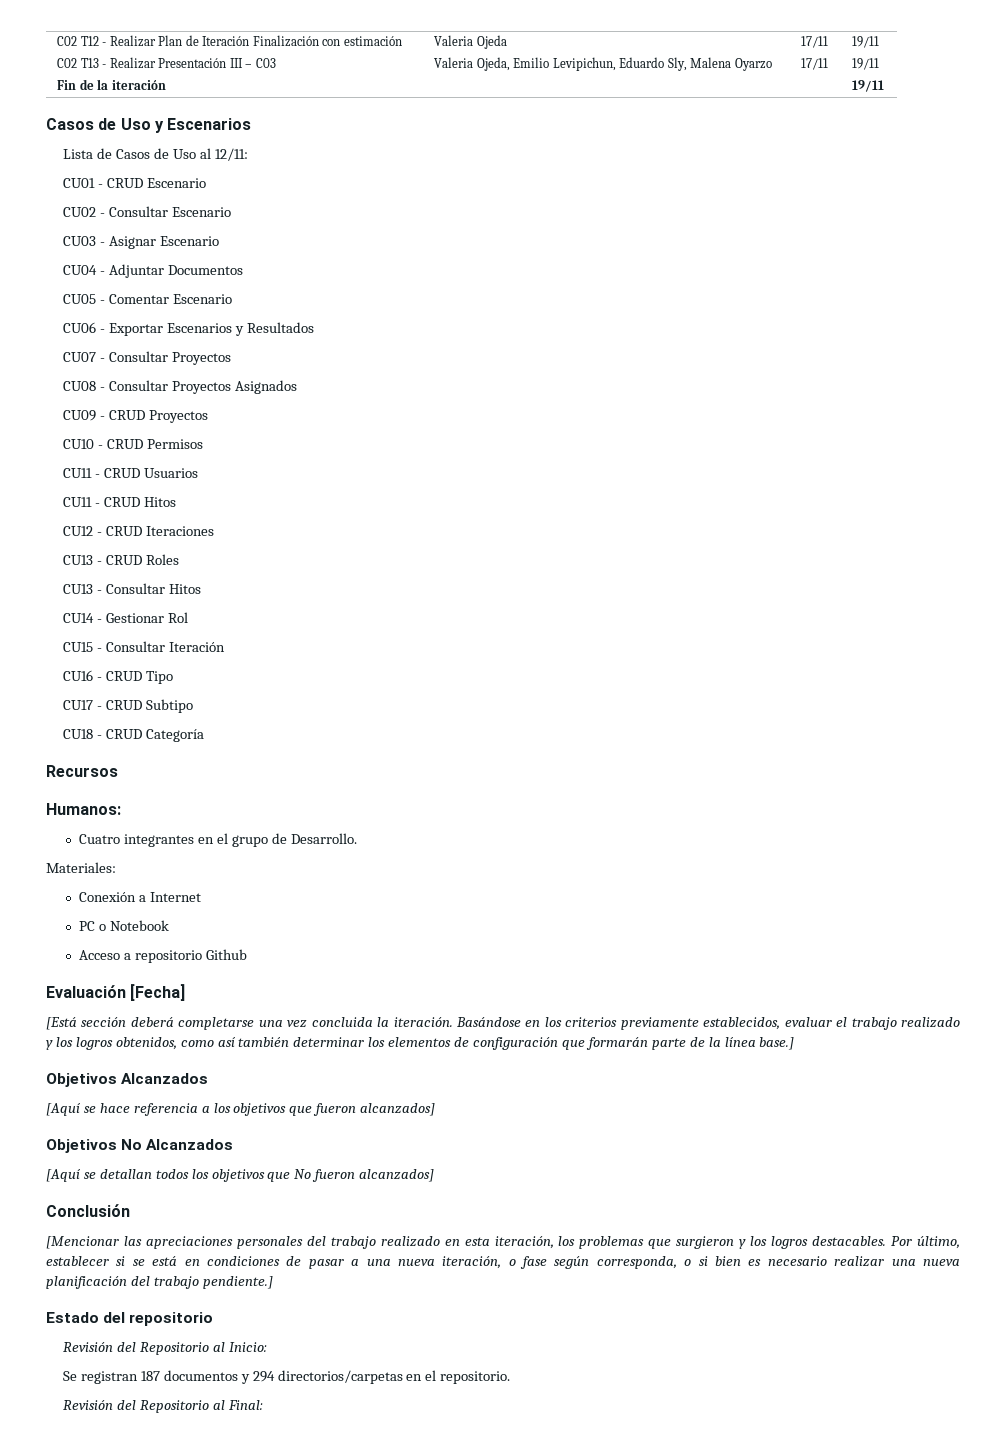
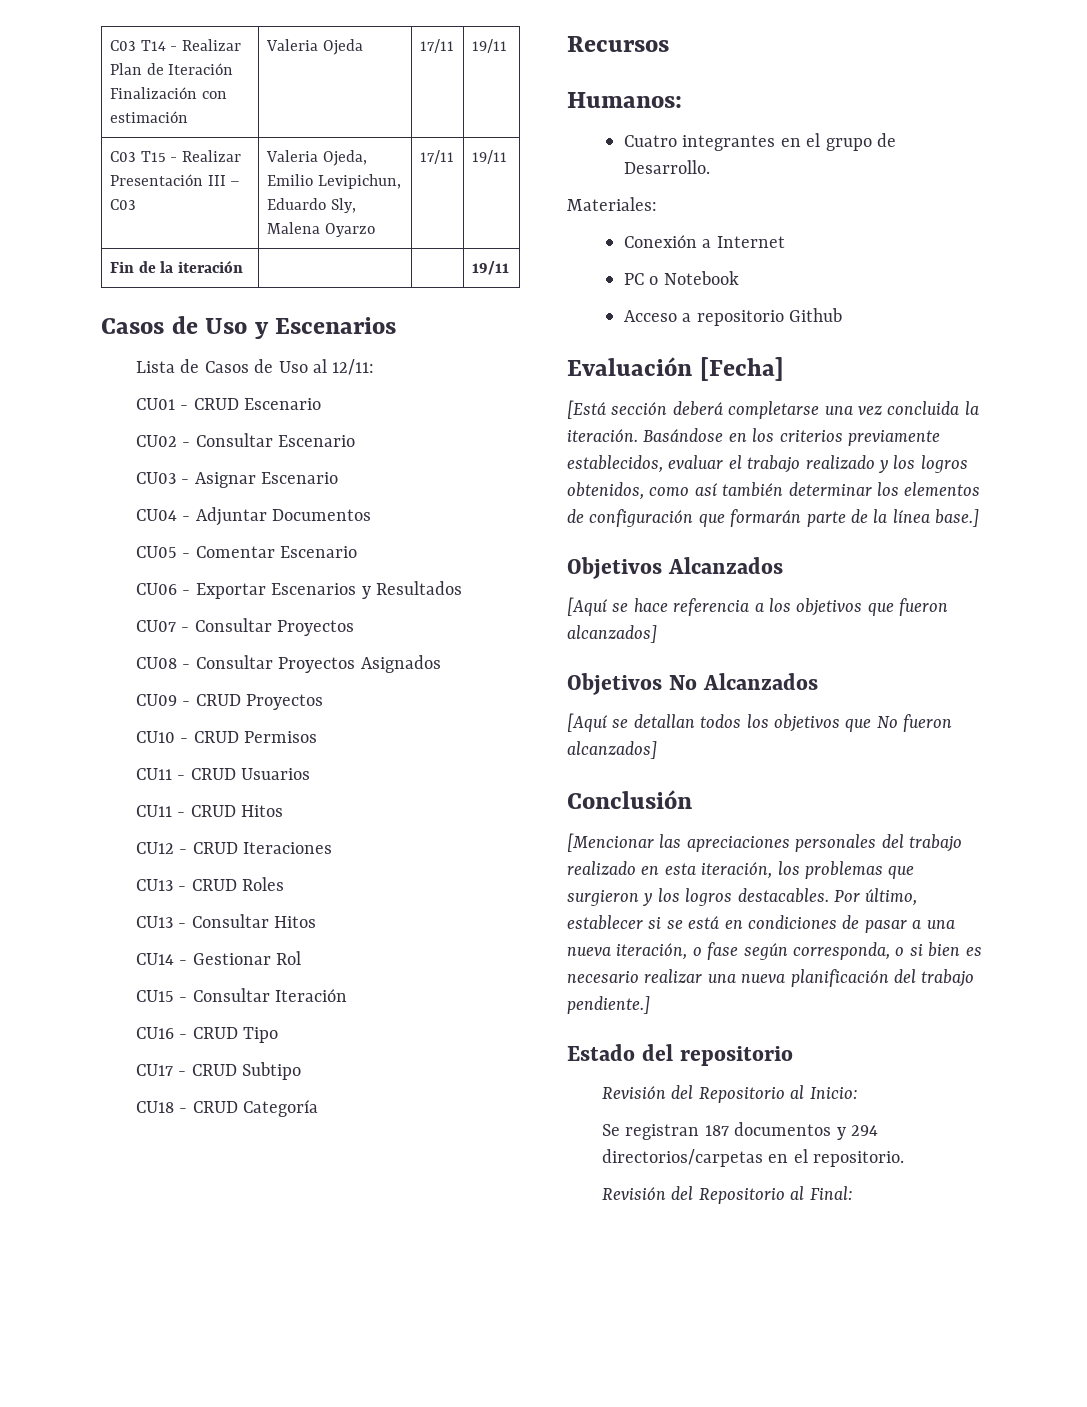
- C02 T12 - Realizar Plan de Iteración Finalización con estimación | Valeria Ojeda | 17/11 | 19/11
+ C03 T14 - Realizar Plan de Iteración Finalización con estimación | Valeria Ojeda | 17/11 | 19/11
- C02 T13 - Realizar Presentación III – C03 | Valeria Ojeda, Emilio Levipichun, Eduardo Sly, Malena Oyarzo | 17/11 | 19/11
+ C03 T15 - Realizar Presentación III – C03 | Valeria Ojeda, Emilio Levipichun, Eduardo Sly, Malena Oyarzo | 17/11 | 19/11

